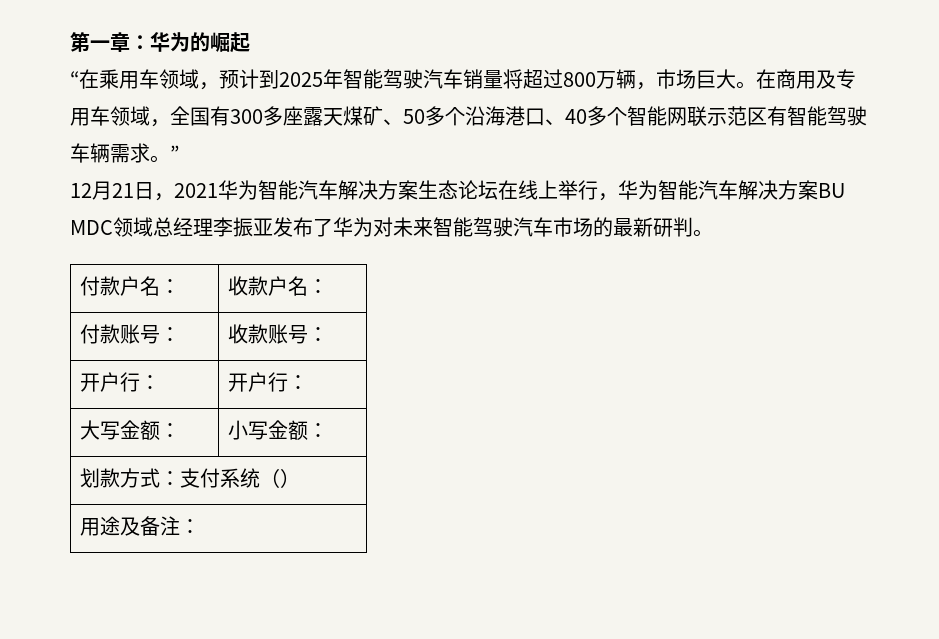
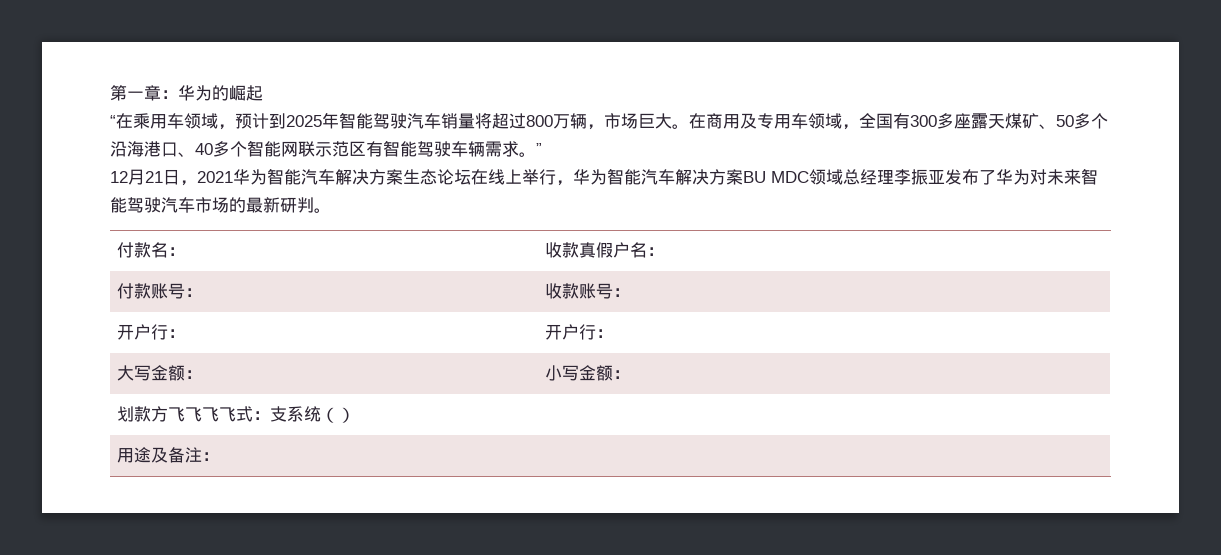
- 付款户名： | 收款户名：
+ 付款名： | 收款真假户名：
- 划款方式：支付系统（）
+ 划款方飞飞飞飞式：支系统（）

